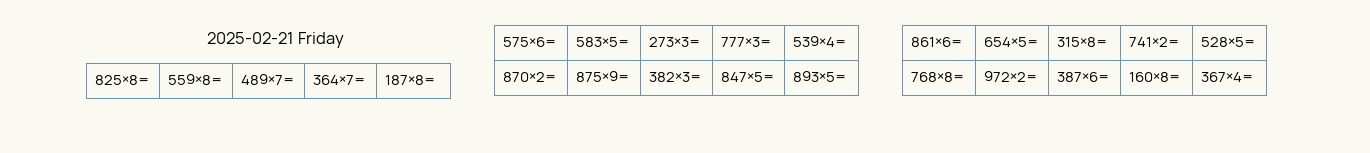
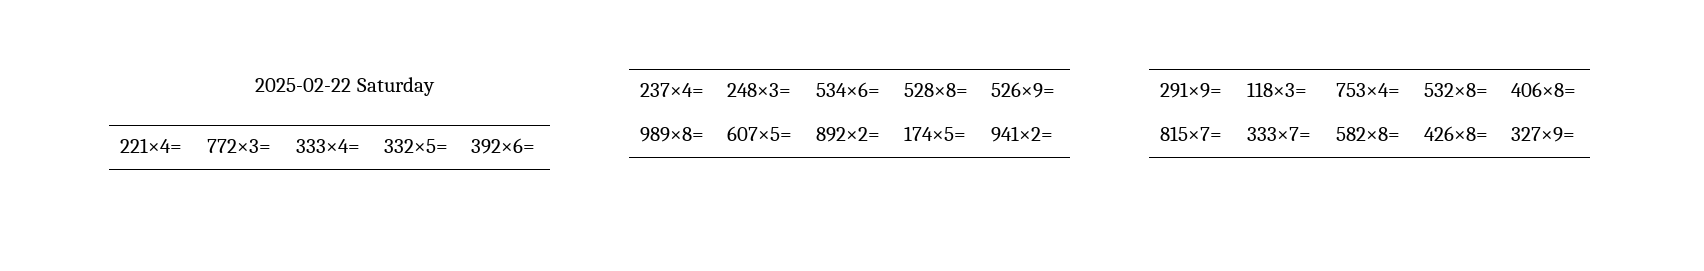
- 2025-02-21 Friday
- 825×8= | 559×8= | 489×7= | 364×7= | 187×8=
- 575×6= | 583×5= | 273×3= | 777×3= | 539×4=
- 870×2= | 875×9= | 382×3= | 847×5= | 893×5=
- 861×6= | 654×5= | 315×8= | 741×2= | 528×5=
- 768×8= | 972×2= | 387×6= | 160×8= | 367×4=
+ 2025-02-22 Saturday
+ 221×4= | 772×3= | 333×4= | 332×5= | 392×6=
+ 237×4= | 248×3= | 534×6= | 528×8= | 526×9=
+ 989×8= | 607×5= | 892×2= | 174×5= | 941×2=
+ 291×9= | 118×3= | 753×4= | 532×8= | 406×8=
+ 815×7= | 333×7= | 582×8= | 426×8= | 327×9=

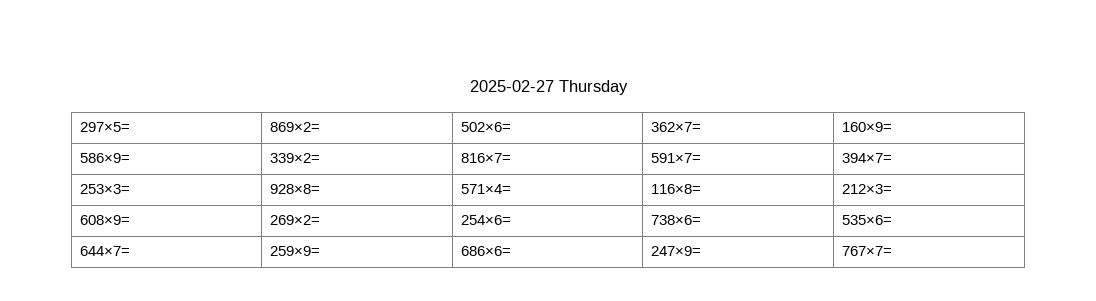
- 2025-02-22 Saturday
- 221×4= | 772×3= | 333×4= | 332×5= | 392×6=
- 237×4= | 248×3= | 534×6= | 528×8= | 526×9=
- 989×8= | 607×5= | 892×2= | 174×5= | 941×2=
- 291×9= | 118×3= | 753×4= | 532×8= | 406×8=
- 815×7= | 333×7= | 582×8= | 426×8= | 327×9=
+ 2025-02-27 Thursday
+ 297×5= | 869×2= | 502×6= | 362×7= | 160×9=
+ 586×9= | 339×2= | 816×7= | 591×7= | 394×7=
+ 253×3= | 928×8= | 571×4= | 116×8= | 212×3=
+ 608×9= | 269×2= | 254×6= | 738×6= | 535×6=
+ 644×7= | 259×9= | 686×6= | 247×9= | 767×7=

